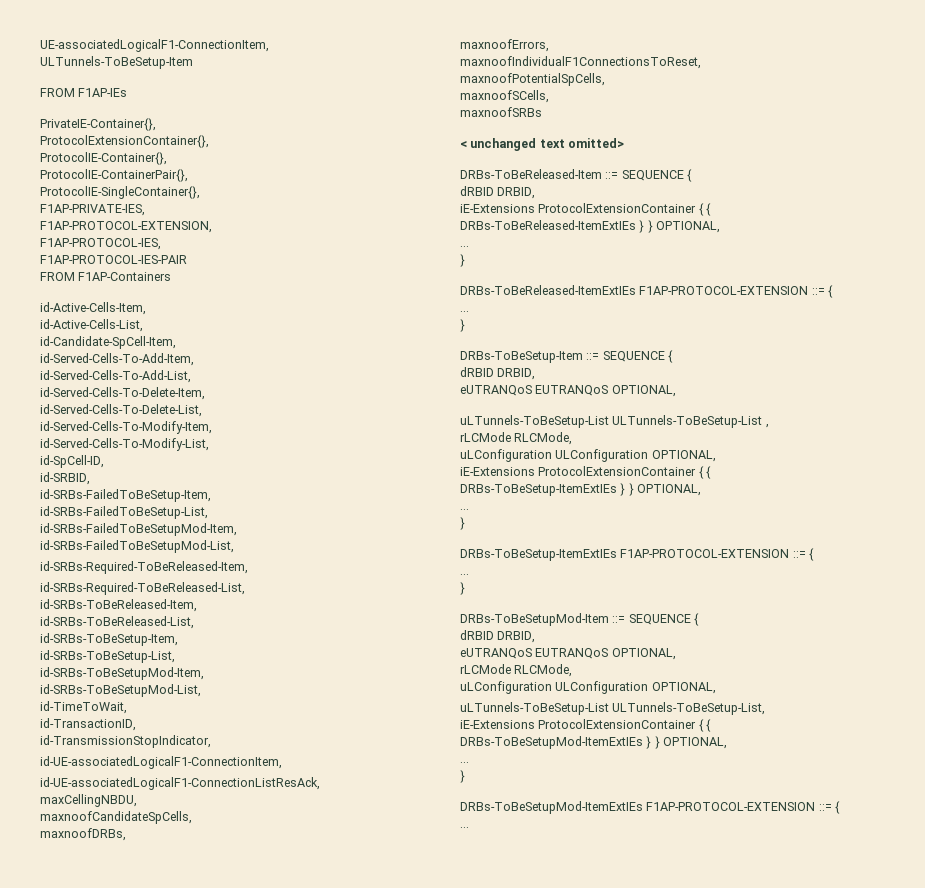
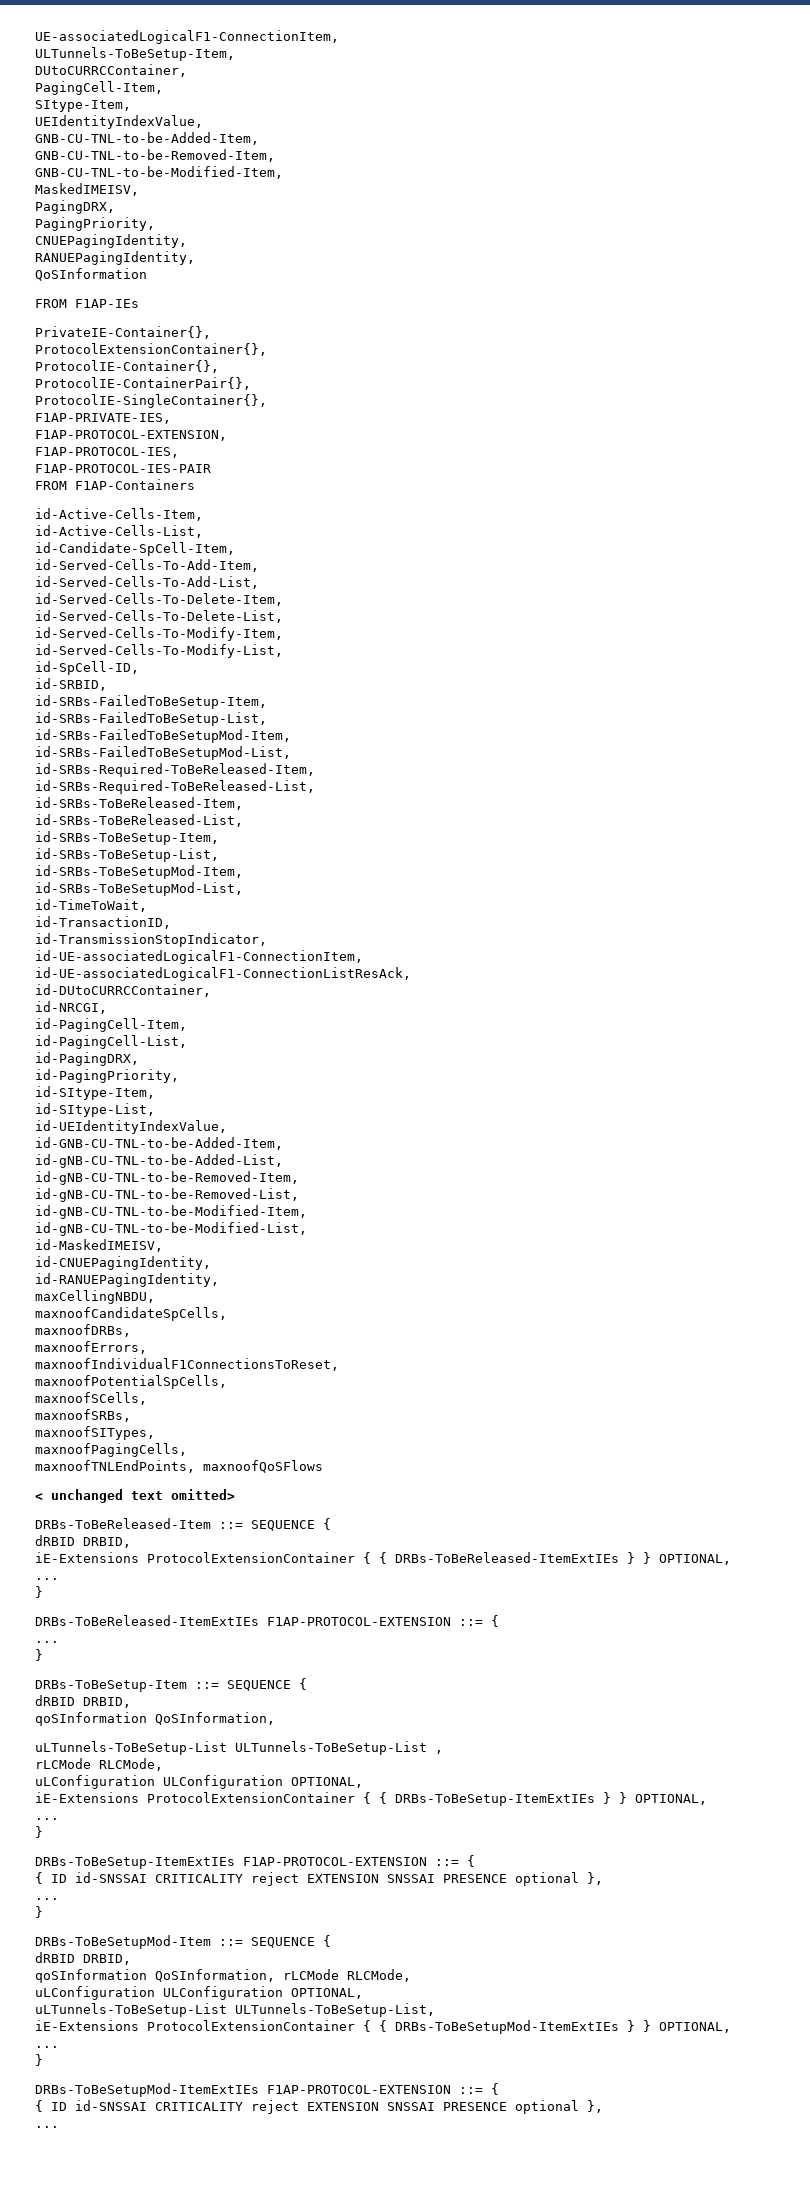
- ULTunnels-ToBeSetup-Item
+ ULTunnels-ToBeSetup-Item,
+ DUtoCURRCContainer,
+ PagingCell-Item,
+ SItype-Item,
+ UEIdentityIndexValue,
+ GNB-CU-TNL-to-be-Added-Item,
+ GNB-CU-TNL-to-be-Removed-Item,
+ GNB-CU-TNL-to-be-Modified-Item,
+ MaskedIMEISV,
+ PagingDRX,
+ PagingPriority,
+ CNUEPagingIdentity,
+ RANUEPagingIdentity,
+ QoSInformation
+ id-DUtoCURRCContainer,
+ id-NRCGI,
+ id-PagingCell-Item,
+ id-PagingCell-List,
+ id-PagingDRX,
+ id-PagingPriority,
+ id-SItype-Item,
+ id-SItype-List,
+ id-UEIdentityIndexValue,
+ id-GNB-CU-TNL-to-be-Added-Item,
+ id-gNB-CU-TNL-to-be-Added-List,
+ id-gNB-CU-TNL-to-be-Removed-Item,
+ id-gNB-CU-TNL-to-be-Removed-List,
+ id-gNB-CU-TNL-to-be-Modified-Item,
+ id-gNB-CU-TNL-to-be-Modified-List,
+ id-MaskedIMEISV,
+ id-CNUEPagingIdentity,
+ id-RANUEPagingIdentity,
- maxnoofSRBs
+ maxnoofSRBs,
+ maxnoofSITypes,
+ maxnoofPagingCells,
+ maxnoofTNLEndPoints, maxnoofQoSFlows
  DRBs-ToBeSetup-Item ::= SEQUENCE {
  dRBID DRBID,
- eUTRANQoS EUTRANQoS OPTIONAL,
+ qoSInformation QoSInformation,
  DRBs-ToBeSetup-ItemExtIEs F1AP-PROTOCOL-EXTENSION ::= {
+ { ID id-SNSSAI CRITICALITY reject EXTENSION SNSSAI PRESENCE optional },
  DRBs-ToBeSetupMod-Item ::= SEQUENCE {
  dRBID DRBID,
- eUTRANQoS EUTRANQoS OPTIONAL,
- rLCMode RLCMode,
+ qoSInformation QoSInformation, rLCMode RLCMode,
  DRBs-ToBeSetupMod-ItemExtIEs F1AP-PROTOCOL-EXTENSION ::= {
+ { ID id-SNSSAI CRITICALITY reject EXTENSION SNSSAI PRESENCE optional },

